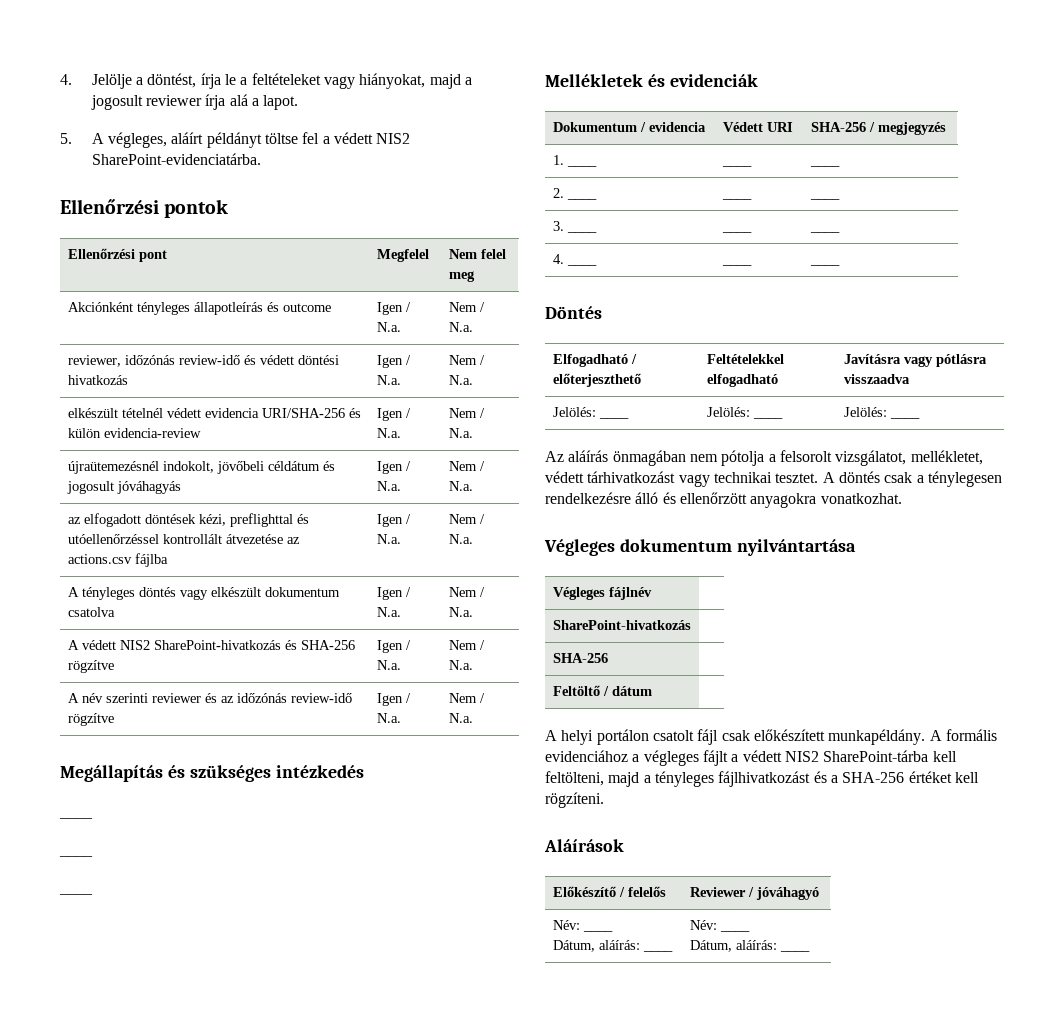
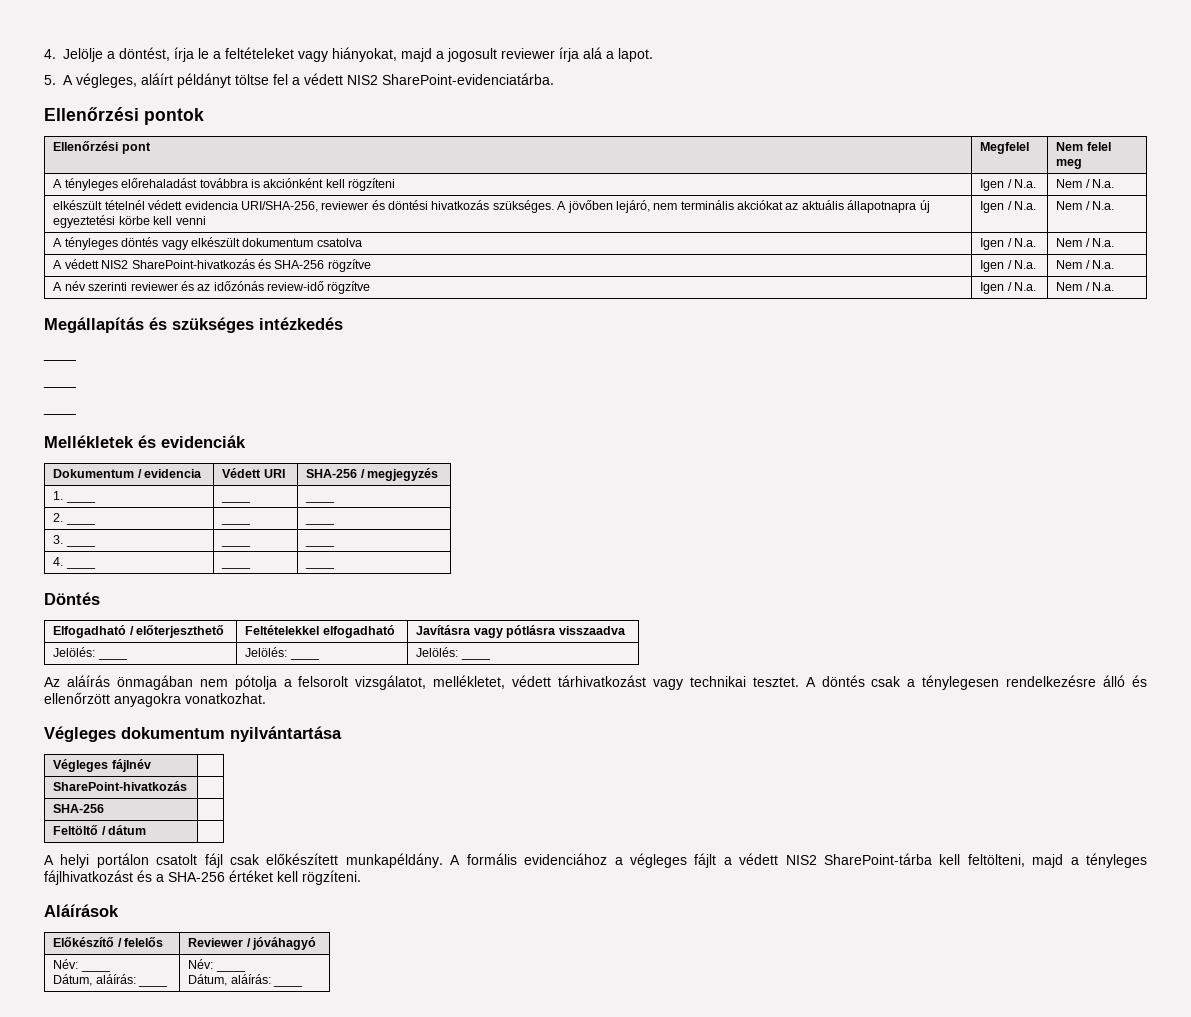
- Akciónként tényleges állapotleírás és outcome | Igen / N.a. | Nem / N.a.
- reviewer, időzónás review-idő és védett döntési hivatkozás | Igen / N.a. | Nem / N.a.
+ A tényleges előrehaladást továbbra is akciónként kell rögzíteni | Igen / N.a. | Nem / N.a.
- elkészült tételnél védett evidencia URI/SHA-256 és külön evidencia-review | Igen / N.a. | Nem / N.a.
- újraütemezésnél indokolt, jövőbeli céldátum és jogosult jóváhagyás | Igen / N.a. | Nem / N.a.
- az elfogadott döntések kézi, preflighttal és utóellenőrzéssel kontrollált átvezetése az actions.csv fájlba | Igen / N.a. | Nem / N.a.
+ elkészült tételnél védett evidencia URI/SHA-256, reviewer és döntési hivatkozás szükséges. A jövőben lejáró, nem terminális akciókat az aktuális állapotnapra új egyeztetési körbe kell venni | Igen / N.a. | Nem / N.a.

